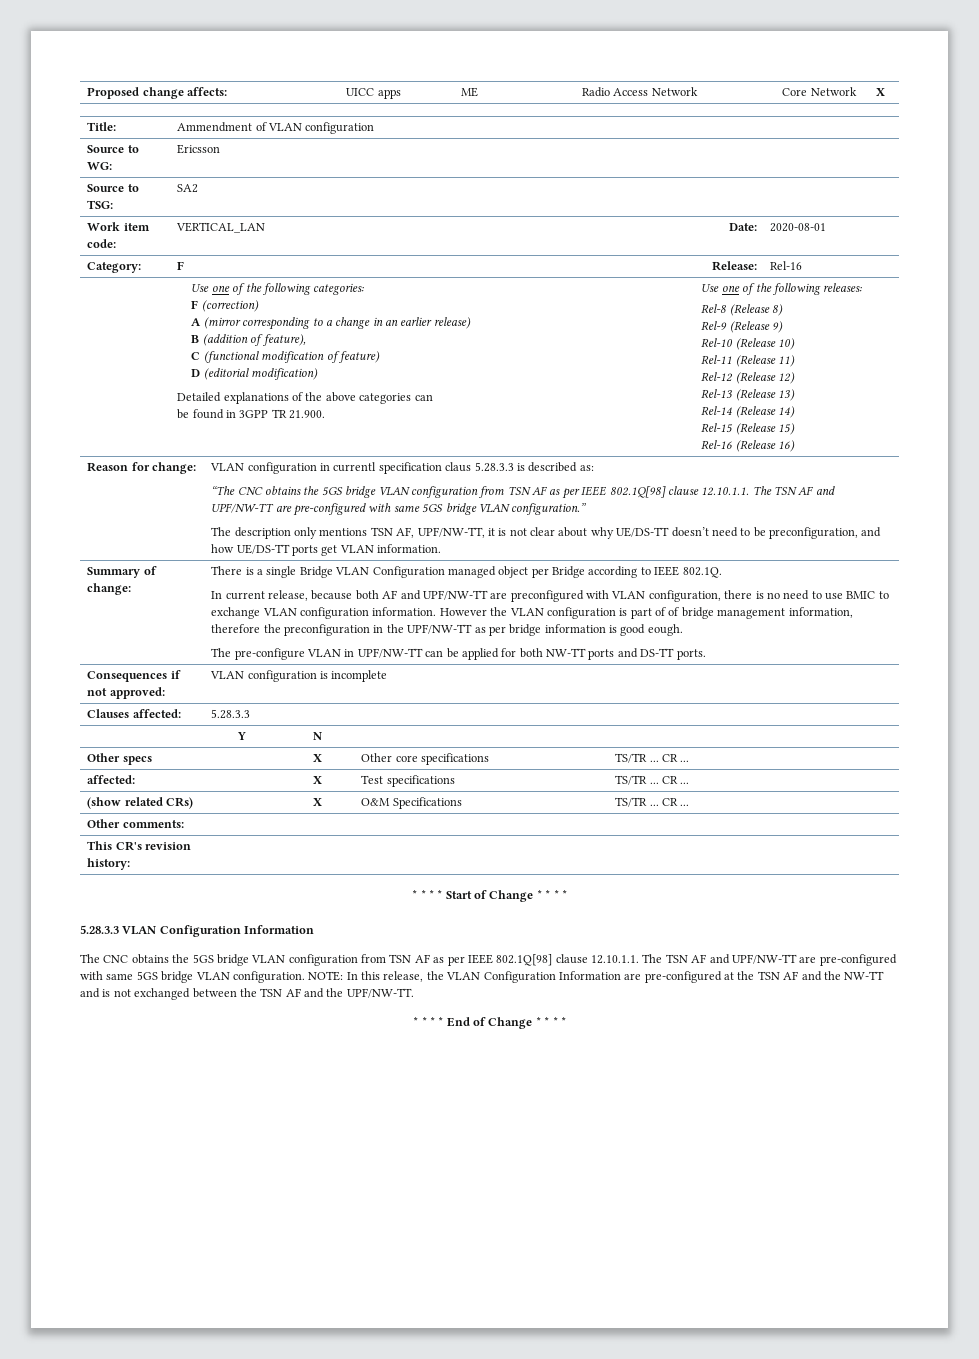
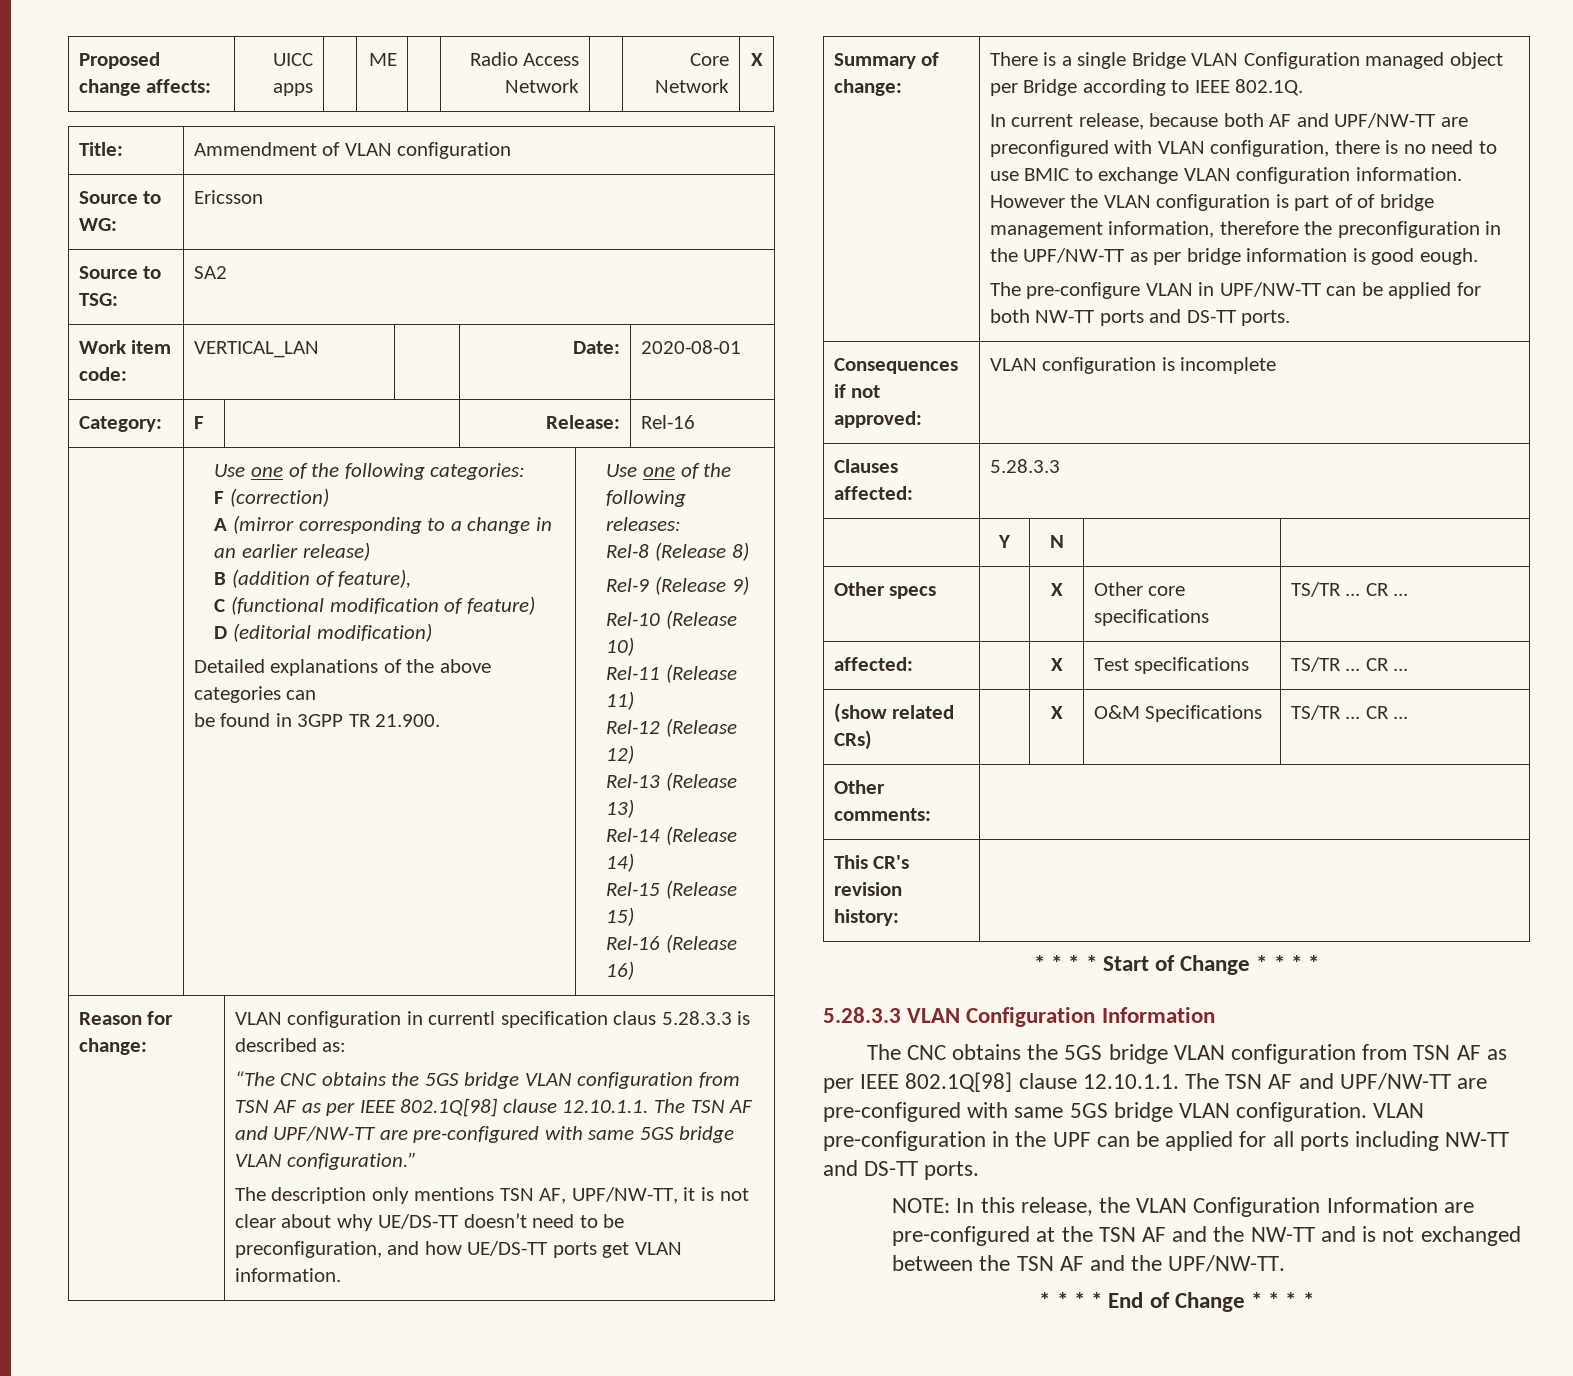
- The CNC obtains the 5GS bridge VLAN configuration from TSN AF as per IEEE 802.1Q[98] clause 12.10.1.1. The TSN AF and UPF/NW-TT are pre-configured with same 5GS bridge VLAN configuration. NOTE: In this release, the VLAN Configuration Information are pre-configured at the TSN AF and the NW-TT and is not exchanged between the TSN AF and the UPF/NW-TT.
+ The CNC obtains the 5GS bridge VLAN configuration from TSN AF as per IEEE 802.1Q[98] clause 12.10.1.1. The TSN AF and UPF/NW-TT are pre-configured with same 5GS bridge VLAN configuration. VLAN pre-configuration in the UPF can be applied for all ports including NW-TT and DS-TT ports.
+ NOTE: In this release, the VLAN Configuration Information are pre-configured at the TSN AF and the NW-TT and is not exchanged between the TSN AF and the UPF/NW-TT.

